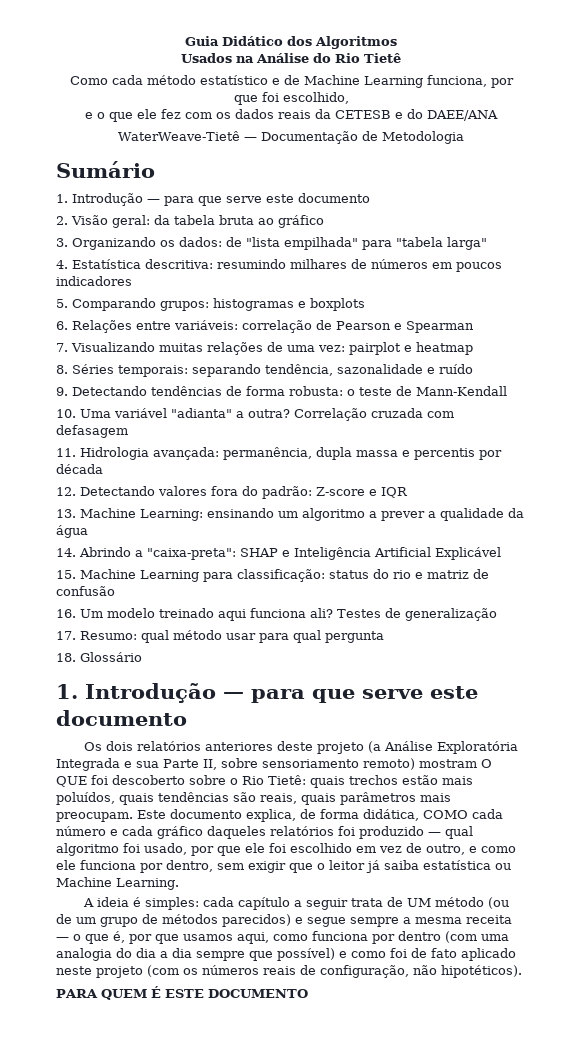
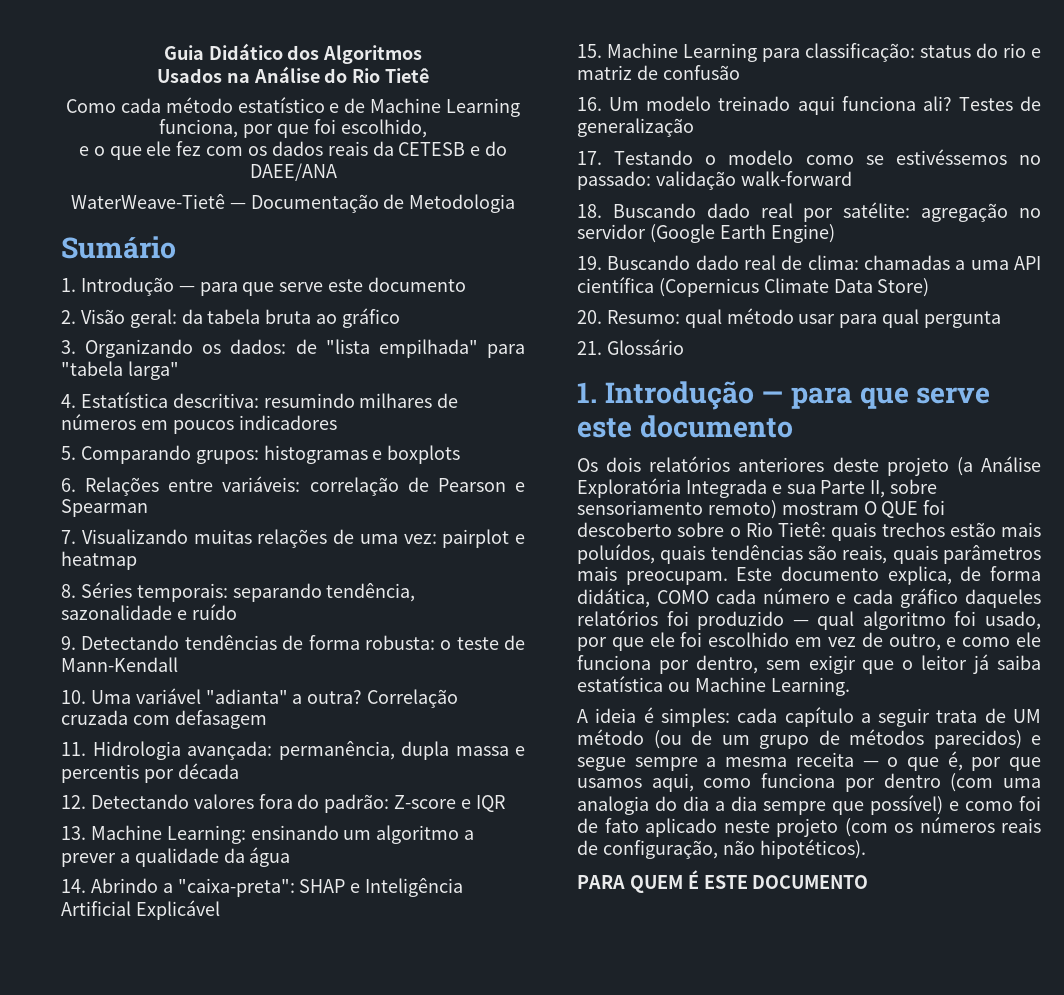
- 17. Resumo: qual método usar para qual pergunta
+ 17. Testando o modelo como se estivéssemos no passado: validação walk-forward
+ 18. Buscando dado real por satélite: agregação no servidor (Google Earth Engine)
+ 19. Buscando dado real de clima: chamadas a uma API científica (Copernicus Climate Data Store)
+ 20. Resumo: qual método usar para qual pergunta
- 18. Glossário
+ 21. Glossário

